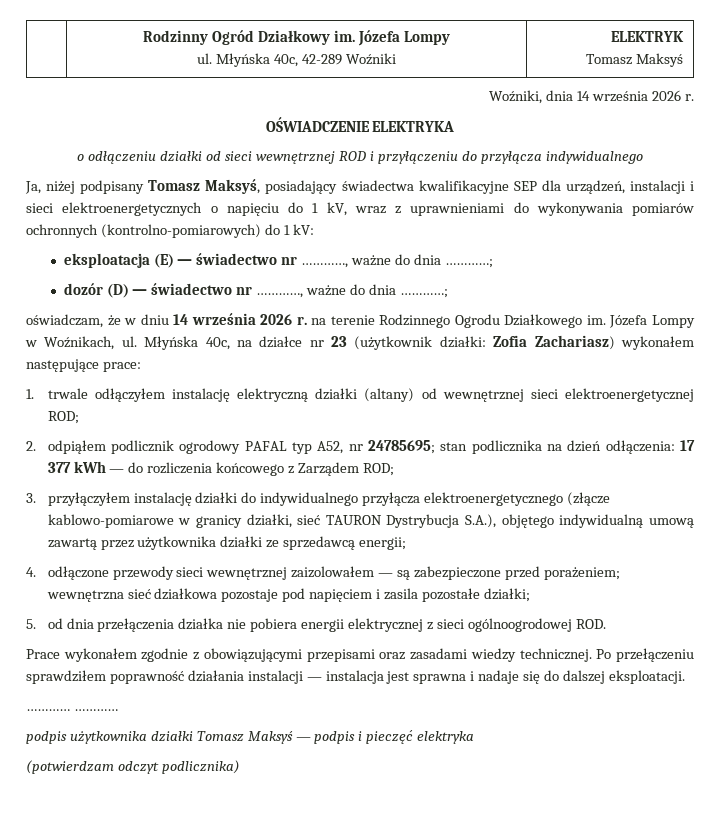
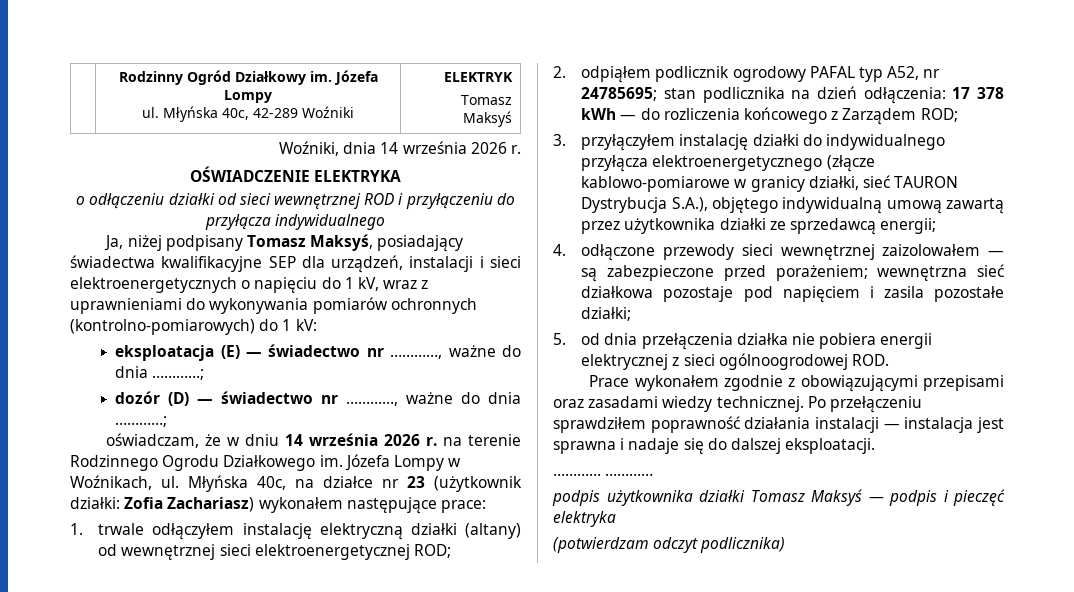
- 2. odpiąłem podlicznik ogrodowy PAFAL typ A52, nr 24785695; stan podlicznika na dzień odłączenia: 17 377 kWh — do rozliczenia końcowego z Zarządem ROD;
+ 2. odpiąłem podlicznik ogrodowy PAFAL typ A52, nr 24785695; stan podlicznika na dzień odłączenia: 17 378 kWh — do rozliczenia końcowego z Zarządem ROD;

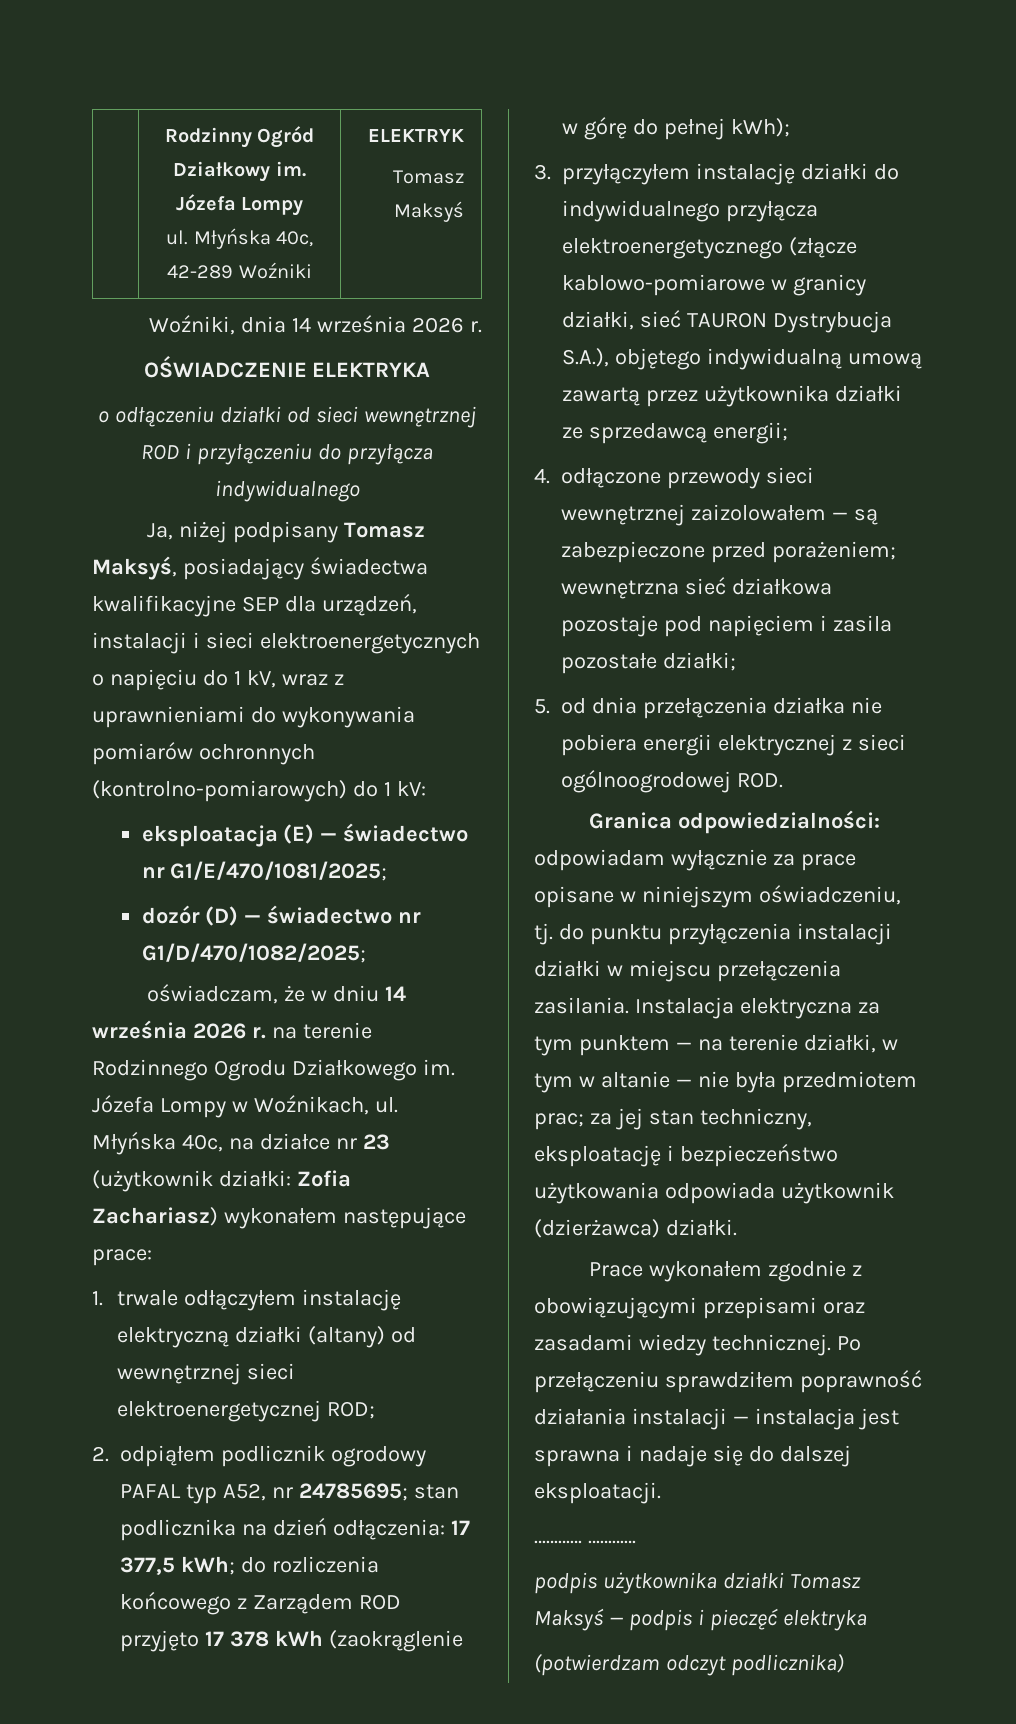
- eksploatacja (E) — świadectwo nr …………, ważne do dnia …………;
+ eksploatacja (E) — świadectwo nr G1/E/470/1081/2025;
- dozór (D) — świadectwo nr …………, ważne do dnia …………;
+ dozór (D) — świadectwo nr G1/D/470/1082/2025;
- 2. odpiąłem podlicznik ogrodowy PAFAL typ A52, nr 24785695; stan podlicznika na dzień odłączenia: 17 378 kWh — do rozliczenia końcowego z Zarządem ROD;
+ 2. odpiąłem podlicznik ogrodowy PAFAL typ A52, nr 24785695; stan podlicznika na dzień odłączenia: 17 377,5 kWh; do rozliczenia końcowego z Zarządem ROD przyjęto 17 378 kWh (zaokrąglenie w górę do pełnej kWh);
+ Granica odpowiedzialności: odpowiadam wyłącznie za prace opisane w niniejszym oświadczeniu, tj. do punktu przyłączenia instalacji działki w miejscu przełączenia zasilania. Instalacja elektryczna za tym punktem — na terenie działki, w tym w altanie — nie była przedmiotem prac; za jej stan techniczny, eksploatację i bezpieczeństwo użytkowania odpowiada użytkownik (dzierżawca) działki.

